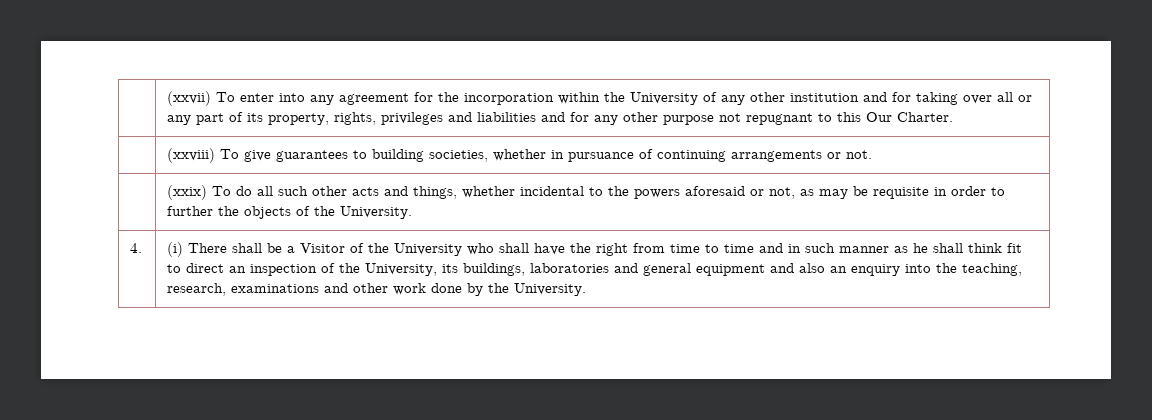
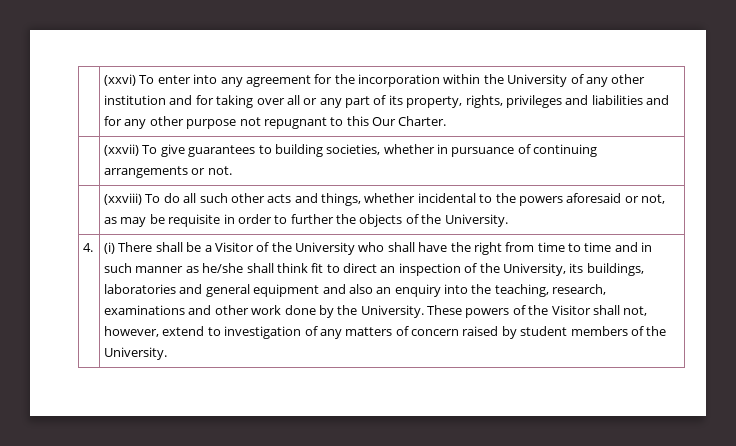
- (xxvii) To enter into any agreement for the incorporation within the University of any other institution and for taking over all or any part of its property, rights, privileges and liabilities and for any other purpose not repugnant to this Our Charter.
+ (xxvi) To enter into any agreement for the incorporation within the University of any other institution and for taking over all or any part of its property, rights, privileges and liabilities and for any other purpose not repugnant to this Our Charter.
- | (xxviii) To give guarantees to building societies, whether in pursuance of continuing arrangements or not.
+ | (xxvii) To give guarantees to building societies, whether in pursuance of continuing arrangements or not.
- | (xxix) To do all such other acts and things, whether incidental to the powers aforesaid or not, as may be requisite in order to further the objects of the University.
+ | (xxviii) To do all such other acts and things, whether incidental to the powers aforesaid or not, as may be requisite in order to further the objects of the University.
- (i) There shall be a Visitor of the University who shall have the right from time to time and in such manner as he shall think fit to direct an inspection of the University, its buildings, laboratories and general equipment and also an enquiry into the teaching, research, examinations and other work done by the University.
+ (i) There shall be a Visitor of the University who shall have the right from time to time and in such manner as he/she shall think fit to direct an inspection of the University, its buildings, laboratories and general equipment and also an enquiry into the teaching, research, examinations and other work done by the University.
+ These powers of the Visitor shall not, however, extend to investigation of any matters of concern raised by student members of the University.

